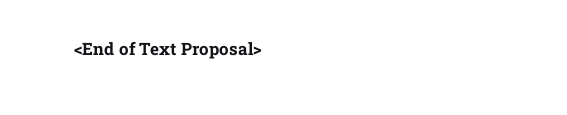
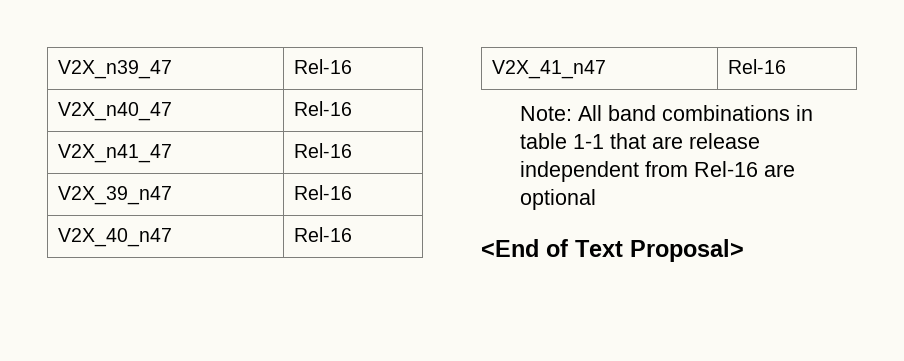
+ V2X_n39_47 | Rel-16
+ V2X_n40_47 | Rel-16
+ V2X_n41_47 | Rel-16
+ V2X_39_n47 | Rel-16
+ V2X_40_n47 | Rel-16
+ V2X_41_n47 | Rel-16
+ Note: All band combinations in table 1-1 that are release independent from Rel-16 are optional

